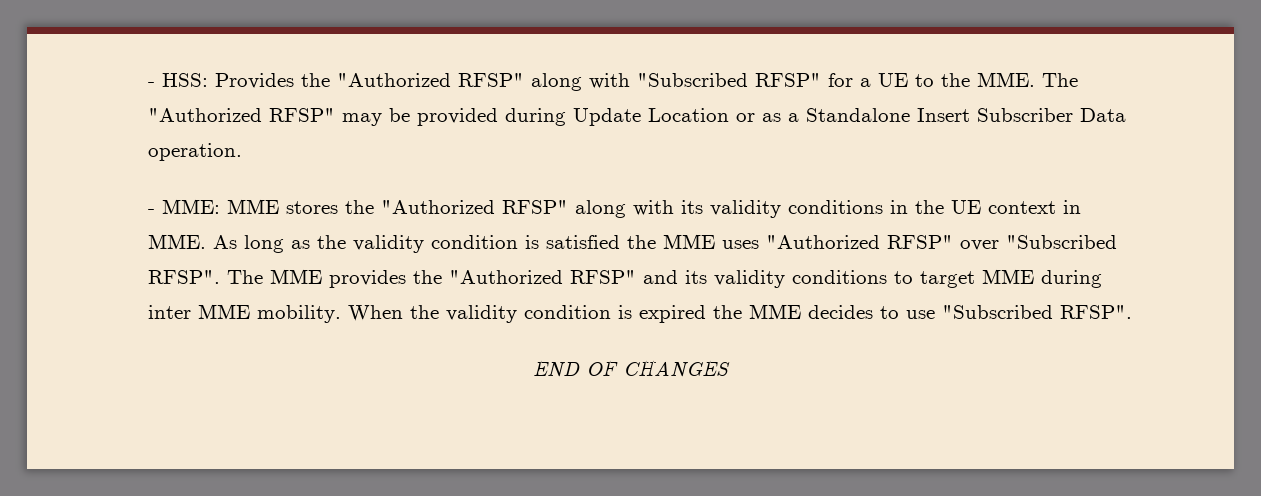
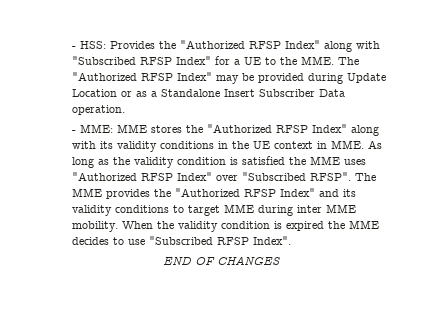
- - HSS: Provides the "Authorized RFSP" along with "Subscribed RFSP" for a UE to the MME. The "Authorized RFSP" may be provided during Update Location or as a Standalone Insert Subscriber Data operation.
+ - HSS: Provides the "Authorized RFSP Index" along with "Subscribed RFSP Index" for a UE to the MME. The "Authorized RFSP Index" may be provided during Update Location or as a Standalone Insert Subscriber Data operation.
- - MME: MME stores the "Authorized RFSP" along with its validity conditions in the UE context in MME. As long as the validity condition is satisfied the MME uses "Authorized RFSP" over "Subscribed RFSP".
+ - MME: MME stores the "Authorized RFSP Index" along with its validity conditions in the UE context in MME. As long as the validity condition is satisfied the MME uses "Authorized RFSP Index" over "Subscribed RFSP".
- The MME provides the "Authorized RFSP" and its validity conditions to target MME during inter MME mobility.
+ The MME provides the "Authorized RFSP Index" and its validity conditions to target MME during inter MME mobility.
- When the validity condition is expired the MME decides to use "Subscribed RFSP".
+ When the validity condition is expired the MME decides to use "Subscribed RFSP Index".

